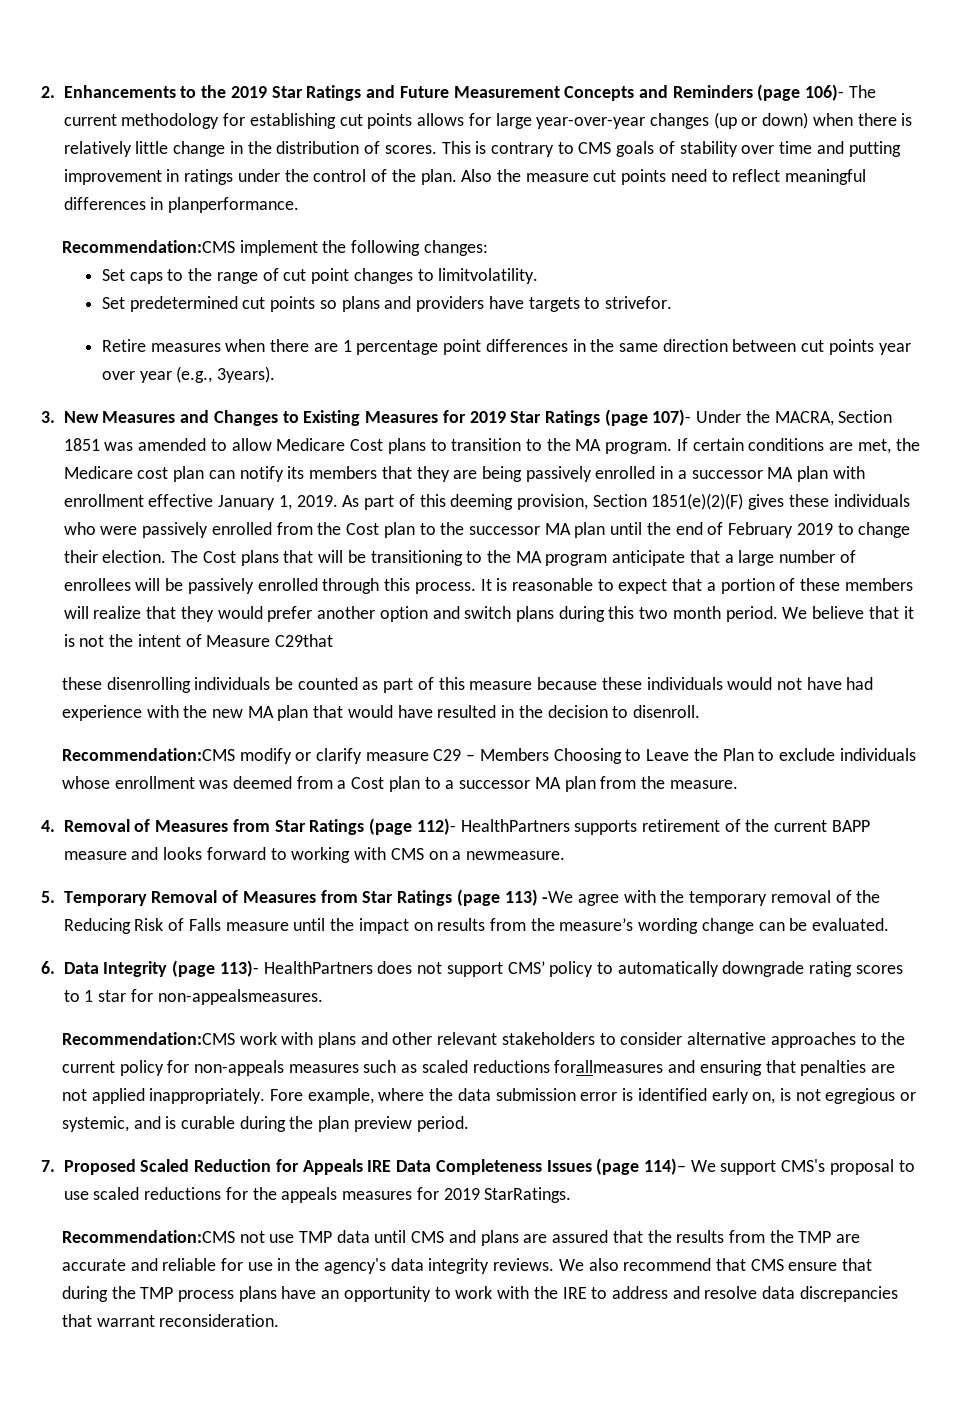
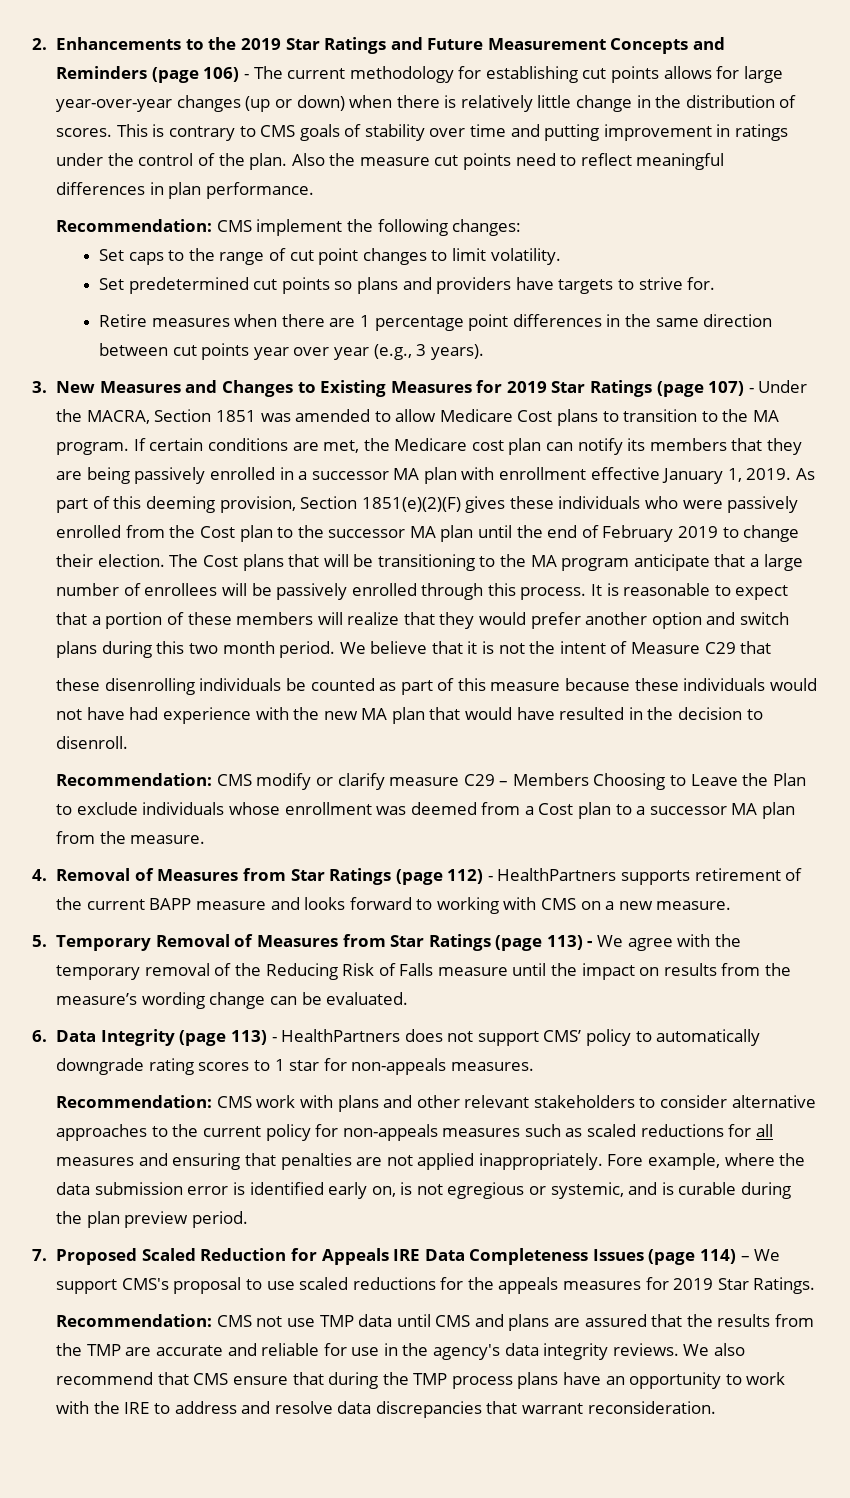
- 2. Enhancements to the 2019 Star Ratings and Future Measurement Concepts and Reminders (page 106)- The current methodology for establishing cut points allows for large year-over-year changes (up or down) when there is relatively little change in the distribution of scores.
+ 2. Enhancements to the 2019 Star Ratings and Future Measurement Concepts and Reminders (page 106) - The current methodology for establishing cut points allows for large year-over-year changes (up or down) when there is relatively little change in the distribution of scores.
- Also the measure cut points need to reflect meaningful differences in planperformance.
- Recommendation:CMS implement the following changes:
+ Also the measure cut points need to reflect meaningful differences in plan performance.
+ Recommendation: CMS implement the following changes:
- Set caps to the range of cut point changes to limitvolatility.
+ Set caps to the range of cut point changes to limit volatility.
- Set predetermined cut points so plans and providers have targets to strivefor.
+ Set predetermined cut points so plans and providers have targets to strive for.
- Retire measures when there are 1 percentage point differences in the same direction between cut points year over year (e.g., 3years).
+ Retire measures when there are 1 percentage point differences in the same direction between cut points year over year (e.g., 3 years).
- 3. New Measures and Changes to Existing Measures for 2019 Star Ratings (page 107)- Under the MACRA, Section 1851 was amended to allow Medicare Cost plans to transition to the MA program.
+ 3. New Measures and Changes to Existing Measures for 2019 Star Ratings (page 107) - Under the MACRA, Section 1851 was amended to allow Medicare Cost plans to transition to the MA program.
- We believe that it is not the intent of Measure C29that
+ We believe that it is not the intent of Measure C29 that
- Recommendation:CMS modify or clarify measure C29 – Members Choosing to Leave the Plan to exclude individuals whose enrollment was deemed from a Cost plan to a successor MA plan from the measure.
+ Recommendation: CMS modify or clarify measure C29 – Members Choosing to Leave the Plan to exclude individuals whose enrollment was deemed from a Cost plan to a successor MA plan from the measure.
- 4. Removal of Measures from Star Ratings (page 112)- HealthPartners supports retirement of the current BAPP measure and looks forward to working with CMS on a newmeasure.
+ 4. Removal of Measures from Star Ratings (page 112) - HealthPartners supports retirement of the current BAPP measure and looks forward to working with CMS on a new measure.
- 5. Temporary Removal of Measures from Star Ratings (page 113) -We agree with the temporary removal of the Reducing Risk of Falls measure until the impact on results from the measure’s wording change can be evaluated.
+ 5. Temporary Removal of Measures from Star Ratings (page 113) - We agree with the temporary removal of the Reducing Risk of Falls measure until the impact on results from the measure’s wording change can be evaluated.
- 6. Data Integrity (page 113)- HealthPartners does not support CMS’ policy to automatically downgrade rating scores to 1 star for non-appealsmeasures.
- Recommendation:CMS work with plans and other relevant stakeholders to consider alternative approaches to the current policy for non-appeals measures such as scaled reductions forallmeasures and ensuring that penalties are not applied inappropriately.
+ 6. Data Integrity (page 113) - HealthPartners does not support CMS’ policy to automatically downgrade rating scores to 1 star for non-appeals measures.
+ Recommendation: CMS work with plans and other relevant stakeholders to consider alternative approaches to the current policy for non-appeals measures such as scaled reductions for all measures and ensuring that penalties are not applied inappropriately.
- 7. Proposed Scaled Reduction for Appeals IRE Data Completeness Issues (page 114)– We support CMS's proposal to use scaled reductions for the appeals measures for 2019 StarRatings.
- Recommendation:CMS not use TMP data until CMS and plans are assured that the results from the TMP are accurate and reliable for use in the agency's data integrity reviews.
+ 7. Proposed Scaled Reduction for Appeals IRE Data Completeness Issues (page 114) – We support CMS's proposal to use scaled reductions for the appeals measures for 2019 Star Ratings.
+ Recommendation: CMS not use TMP data until CMS and plans are assured that the results from the TMP are accurate and reliable for use in the agency's data integrity reviews.

